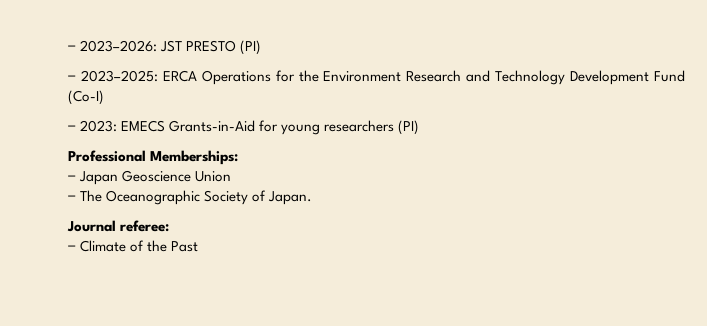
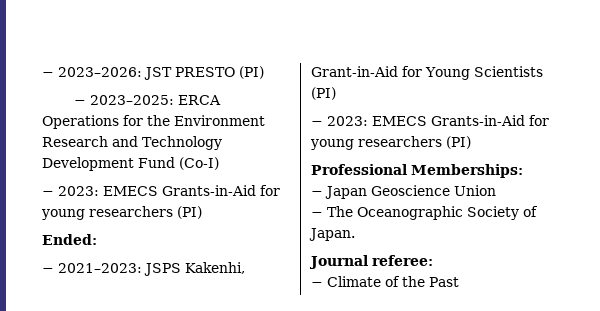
+ Ended:
+ − 2021–2023: JSPS Kakenhi, Grant-in-Aid for Young Scientists (PI)
+ − 2023: EMECS Grants-in-Aid for young researchers (PI)

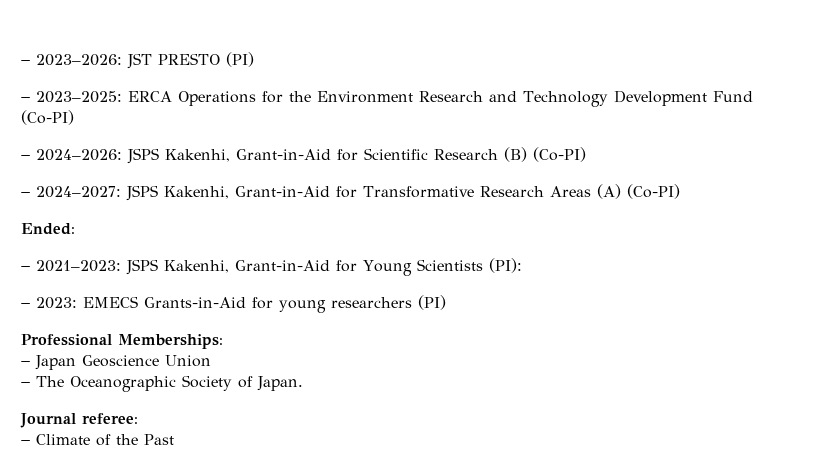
- − 2023–2025: ERCA Operations for the Environment Research and Technology Development Fund (Co-I)
- − 2023: EMECS Grants-in-Aid for young researchers (PI)
+ − 2023–2025: ERCA Operations for the Environment Research and Technology Development Fund (Co-PI)
+ − 2024–2026: JSPS Kakenhi, Grant-in-Aid for Scientific Research (B) (Co-PI)
+ − 2024–2027: JSPS Kakenhi, Grant-in-Aid for Transformative Research Areas (A) (Co-PI)
- − 2021–2023: JSPS Kakenhi, Grant-in-Aid for Young Scientists (PI)
+ − 2021–2023: JSPS Kakenhi, Grant-in-Aid for Young Scientists (PI):

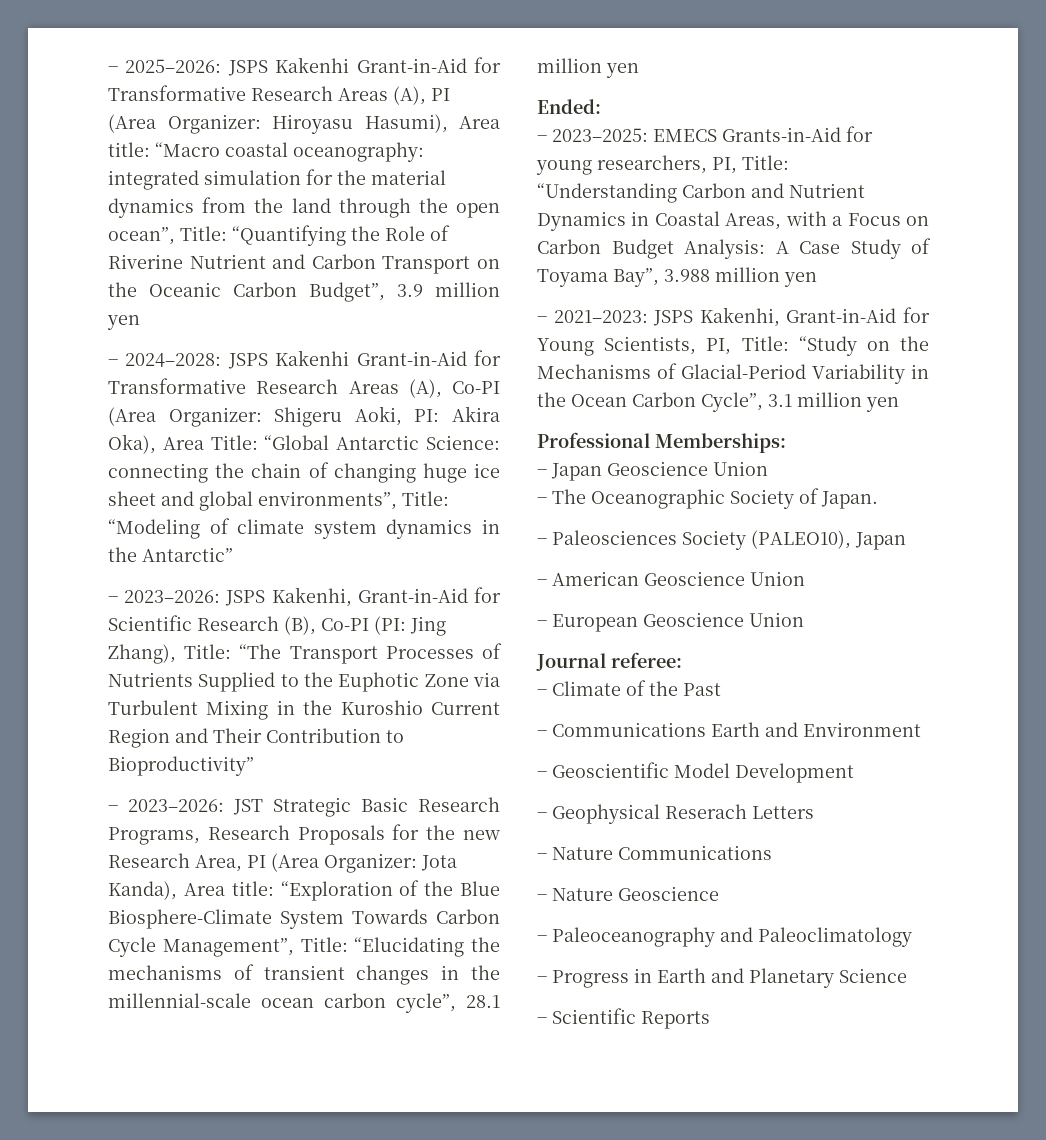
- − 2023–2026: JST PRESTO (PI)
- − 2023–2025: ERCA Operations for the Environment Research and Technology Development Fund (Co-PI)
- − 2024–2026: JSPS Kakenhi, Grant-in-Aid for Scientific Research (B) (Co-PI)
- − 2024–2027: JSPS Kakenhi, Grant-in-Aid for Transformative Research Areas (A) (Co-PI)
+ − 2025–2026: JSPS Kakenhi Grant-in-Aid for Transformative Research Areas (A), PI (Area Organizer: Hiroyasu Hasumi), Area title: “Macro coastal oceanography: integrated simulation for the material dynamics from the land through the open ocean”, Title: “Quantifying the Role of Riverine Nutrient and Carbon Transport on the Oceanic Carbon Budget”, 3.9 million yen
+ − 2024–2028: JSPS Kakenhi Grant-in-Aid for Transformative Research Areas (A), Co-PI (Area Organizer: Shigeru Aoki, PI: Akira Oka), Area Title: “Global Antarctic Science: connecting the chain of changing huge ice sheet and global environments”, Title: “Modeling of climate system dynamics in the Antarctic”
+ − 2023–2026: JSPS Kakenhi, Grant-in-Aid for Scientific Research (B), Co-PI (PI: Jing Zhang), Title: “The Transport Processes of Nutrients Supplied to the Euphotic Zone via Turbulent Mixing in the Kuroshio Current Region and Their Contribution to Bioproductivity”
+ − 2023–2026: JST Strategic Basic Research Programs, Research Proposals for the new Research Area, PI (Area Organizer: Jota Kanda), Area title: “Exploration of the Blue Biosphere-Climate System Towards Carbon Cycle Management”, Title: “Elucidating the mechanisms of transient changes in the millennial-scale ocean carbon cycle”, 28.1 million yen
  Ended:
+ − 2023–2025: EMECS Grants-in-Aid for young researchers, PI, Title: “Understanding Carbon and Nutrient Dynamics in Coastal Areas, with a Focus on Carbon Budget Analysis: A Case Study of Toyama Bay”, 3.988 million yen
- − 2021–2023: JSPS Kakenhi, Grant-in-Aid for Young Scientists (PI):
- − 2023: EMECS Grants-in-Aid for young researchers (PI)
+ − 2021–2023: JSPS Kakenhi, Grant-in-Aid for Young Scientists, PI, Title: “Study on the Mechanisms of Glacial-Period Variability in the Ocean Carbon Cycle”, 3.1 million yen
+ − Paleosciences Society (PALEO10), Japan
+ − American Geoscience Union
+ − European Geoscience Union
+ − Communications Earth and Environment
+ − Geoscientific Model Development
+ − Geophysical Reserach Letters
+ − Nature Communications
+ − Nature Geoscience
+ − Paleoceanography and Paleoclimatology
+ − Progress in Earth and Planetary Science
+ − Scientific Reports

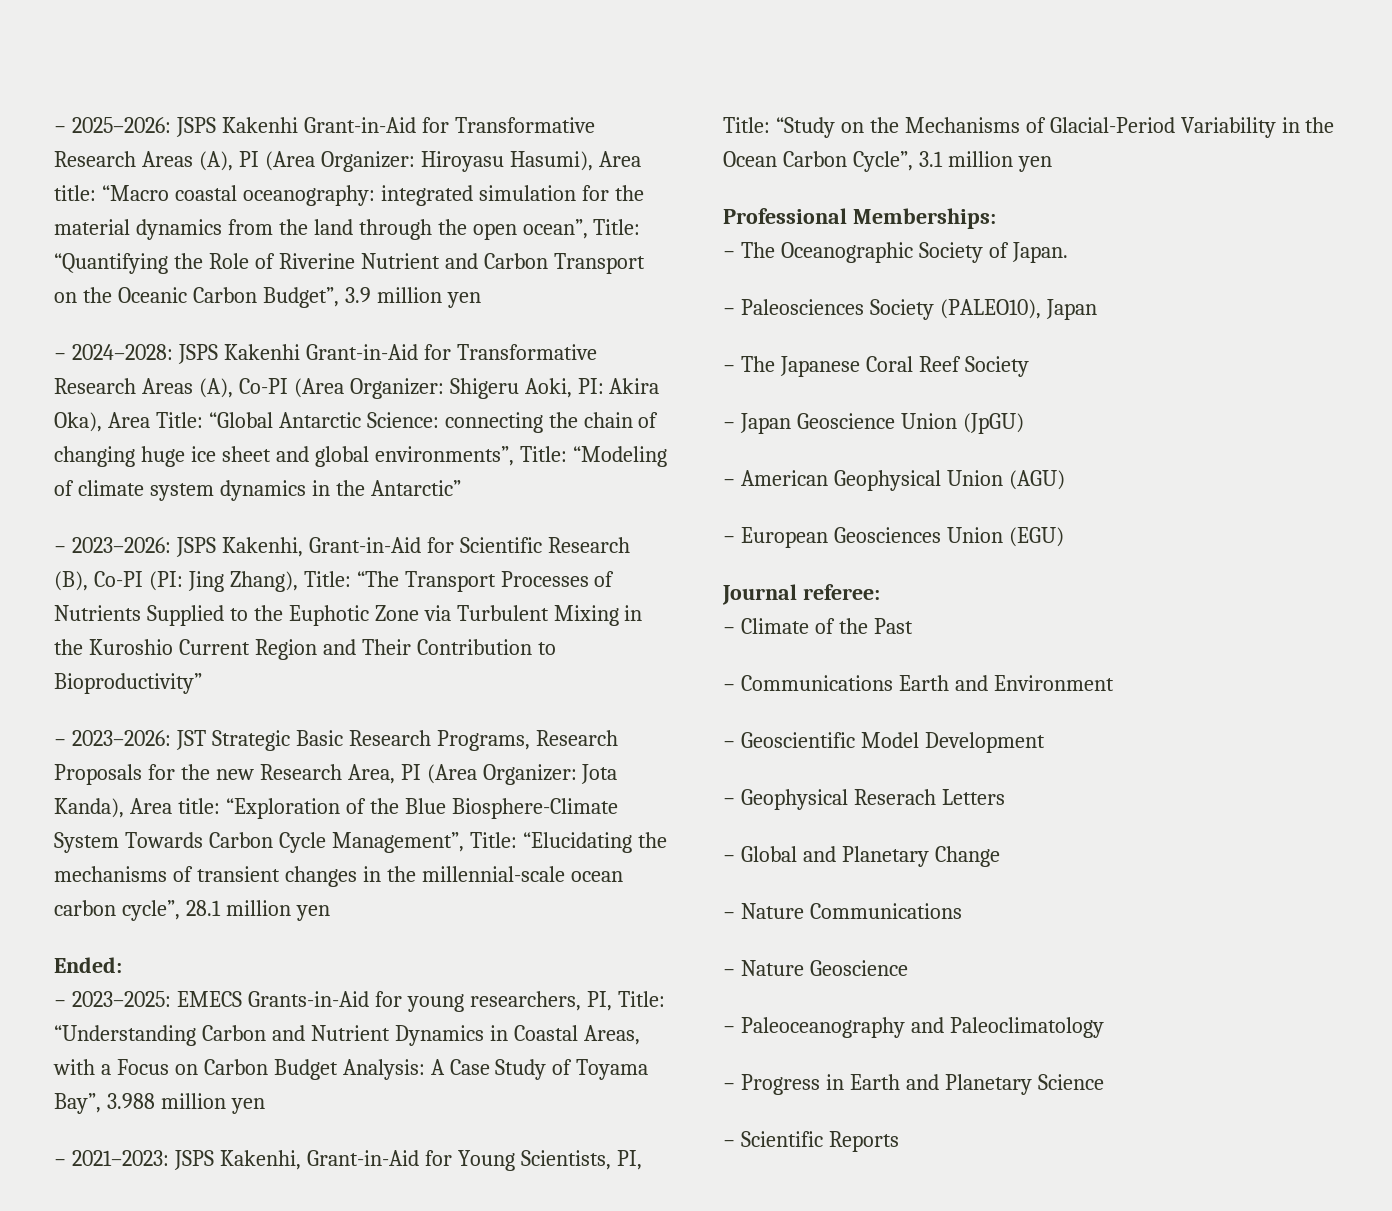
- − Japan Geoscience Union
- − American Geoscience Union
+ − The Japanese Coral Reef Society
+ − Japan Geoscience Union (JpGU)
+ − American Geophysical Union (AGU)
- − European Geoscience Union
+ − European Geosciences Union (EGU)
+ − Global and Planetary Change

